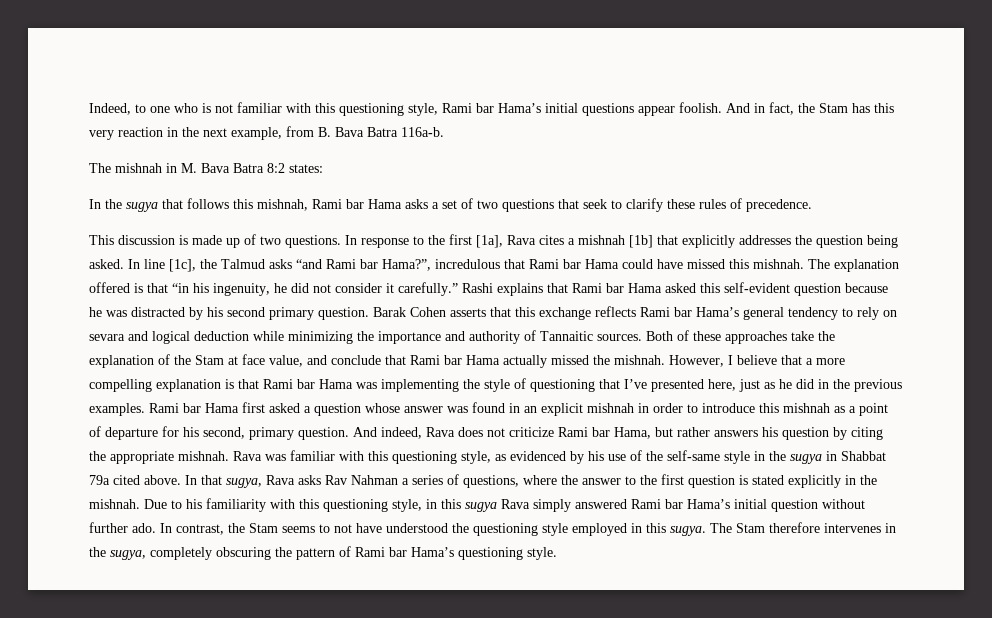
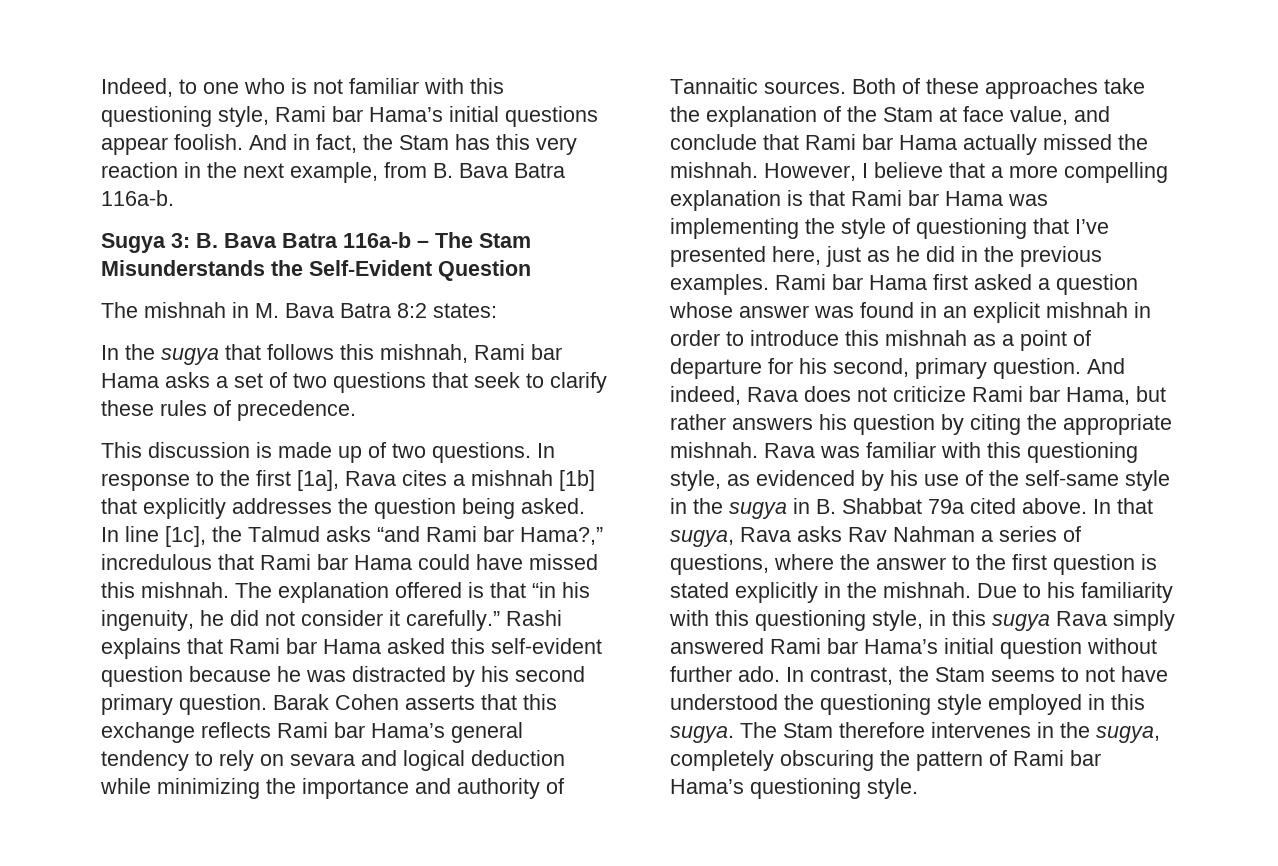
+ Sugya 3: B. Bava Batra 116a-b – The Stam Misunderstands the Self-Evident Question
- In line [1c], the Talmud asks “and Rami bar Hama?”, incredulous that Rami bar Hama could have missed this mishnah.
+ In line [1c], the Talmud asks “and Rami bar Hama?,” incredulous that Rami bar Hama could have missed this mishnah.
- Rava was familiar with this questioning style, as evidenced by his use of the self-same style in the sugya in Shabbat 79a cited above.
+ Rava was familiar with this questioning style, as evidenced by his use of the self-same style in the sugya in B. Shabbat 79a cited above.

